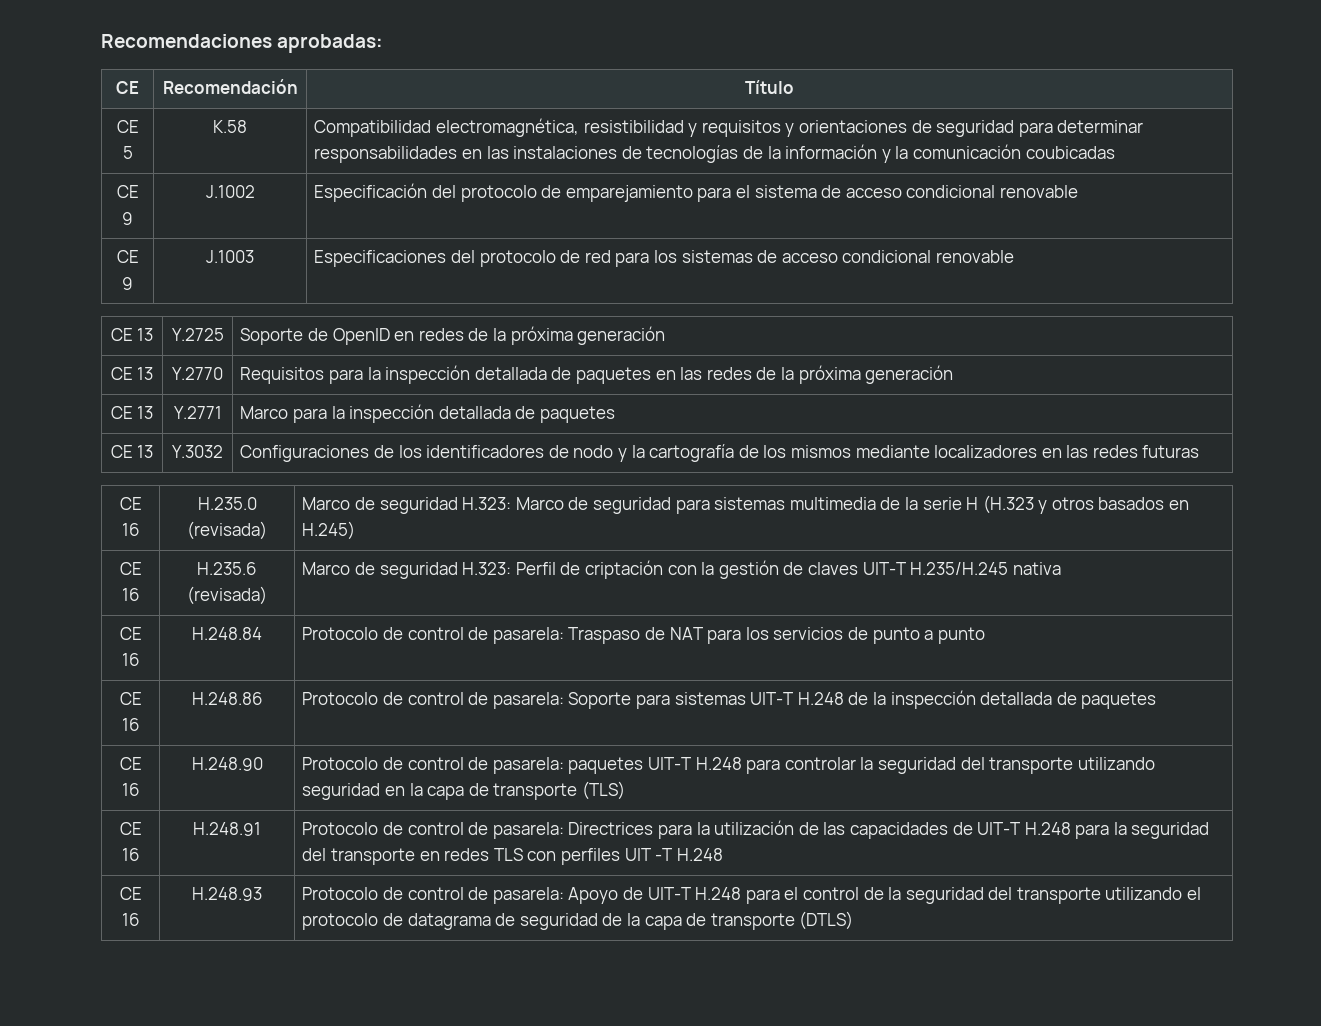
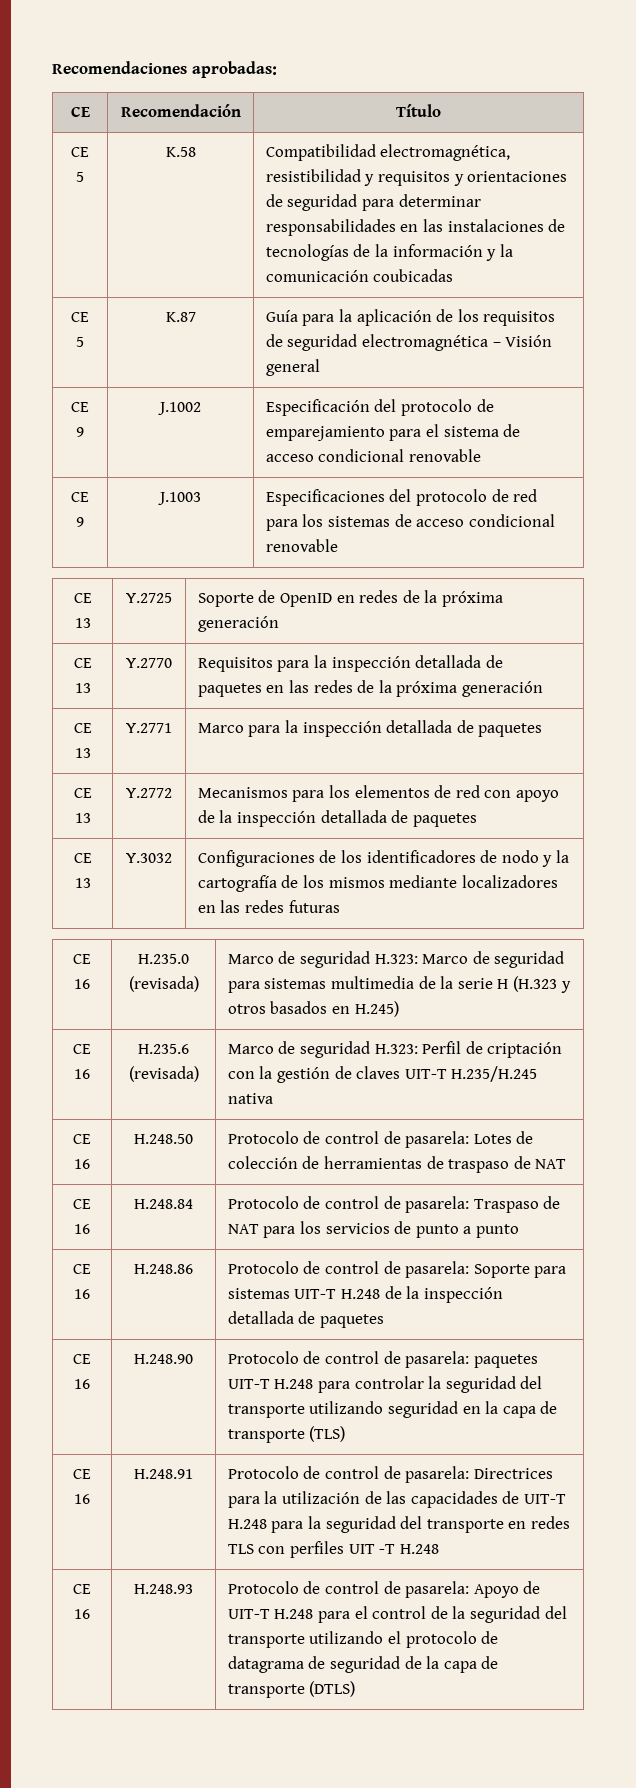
+ CE 5 | K.87 | Guía para la aplicación de los requisitos de seguridad electromagnética – Visión general
+ CE 13 | Y.2772 | Mecanismos para los elementos de red con apoyo de la inspección detallada de paquetes
+ CE 16 | H.248.50 | Protocolo de control de pasarela: Lotes de colección de herramientas de traspaso de NAT

